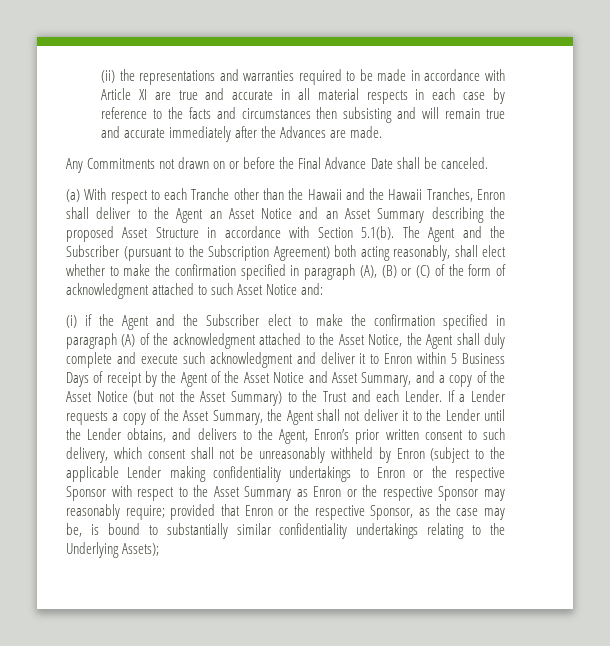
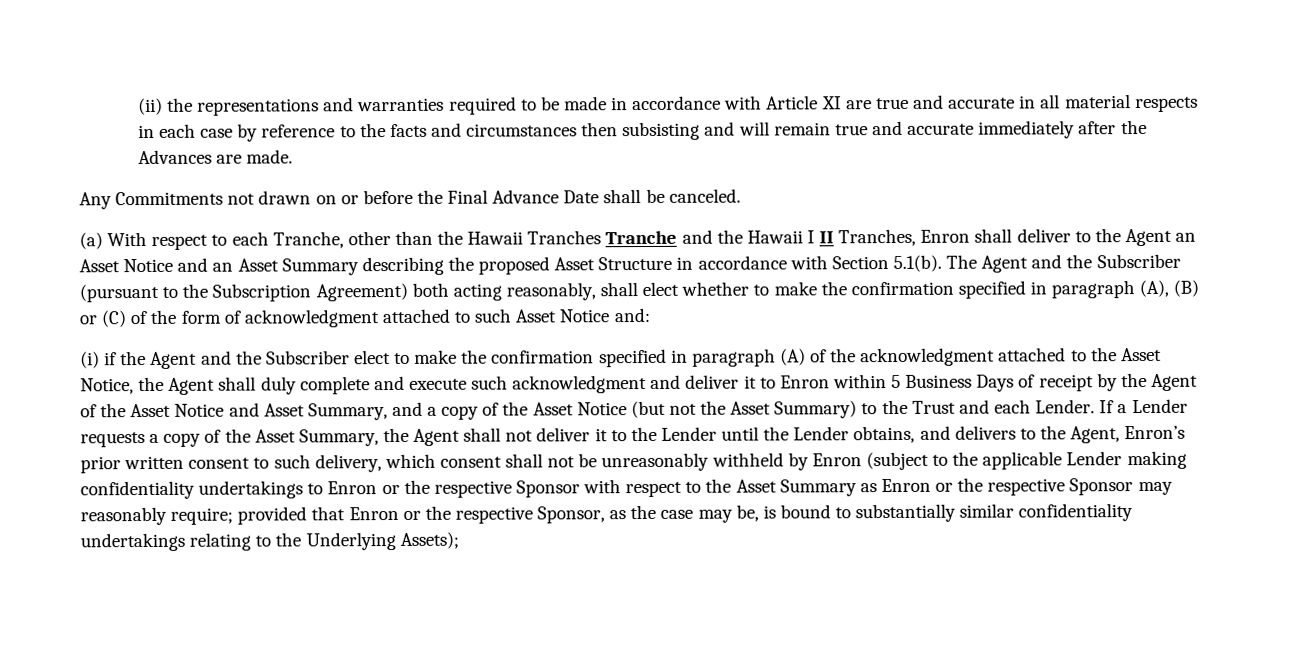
- (a) With respect to each Tranche other than the Hawaii and the Hawaii Tranches, Enron shall deliver to the Agent an Asset Notice and an Asset Summary describing the proposed Asset Structure in accordance with Section 5.1(b). The Agent and the Subscriber (pursuant to the Subscription Agreement) both acting reasonably, shall elect whether to make the confirmation specified in paragraph (A), (B) or (C) of the form of acknowledgment attached to such Asset Notice and:
+ (a) With respect to each Tranche, other than the Hawaii Tranches Tranche and the Hawaii I II Tranches, Enron shall deliver to the Agent an Asset Notice and an Asset Summary describing the proposed Asset Structure in accordance with Section 5.1(b). The Agent and the Subscriber (pursuant to the Subscription Agreement) both acting reasonably, shall elect whether to make the confirmation specified in paragraph (A), (B) or (C) of the form of acknowledgment attached to such Asset Notice and:

